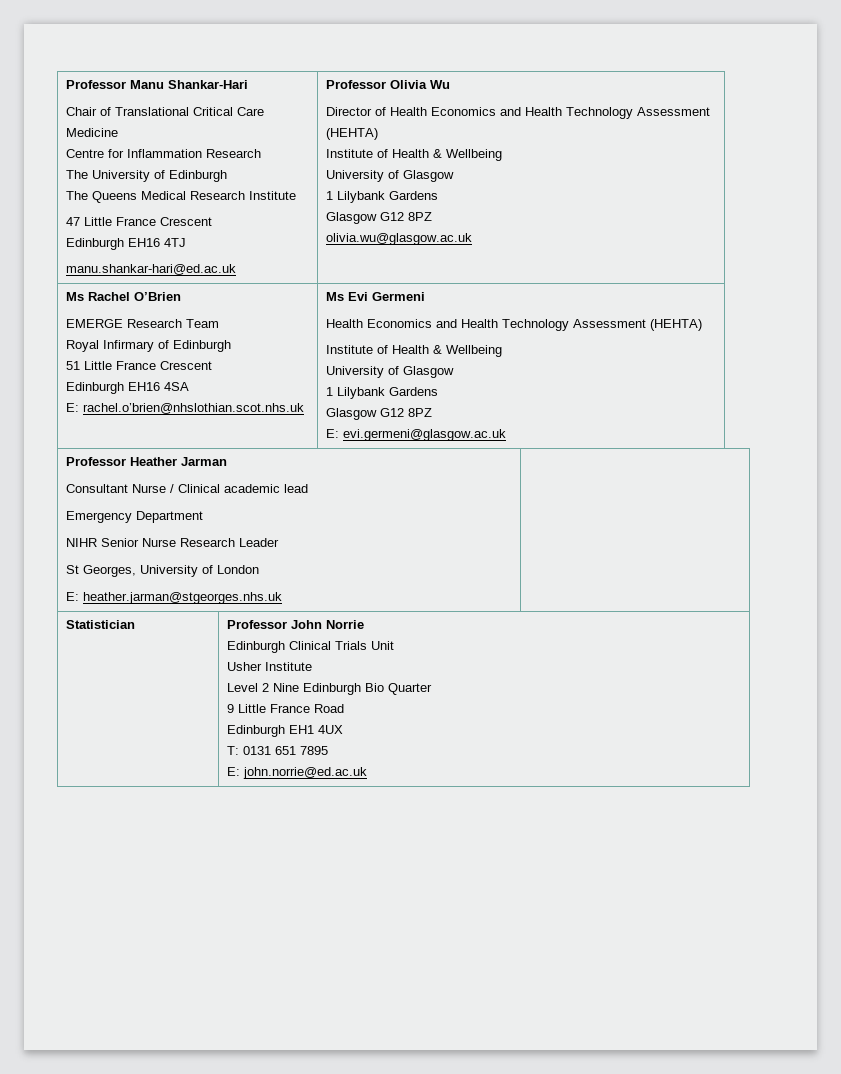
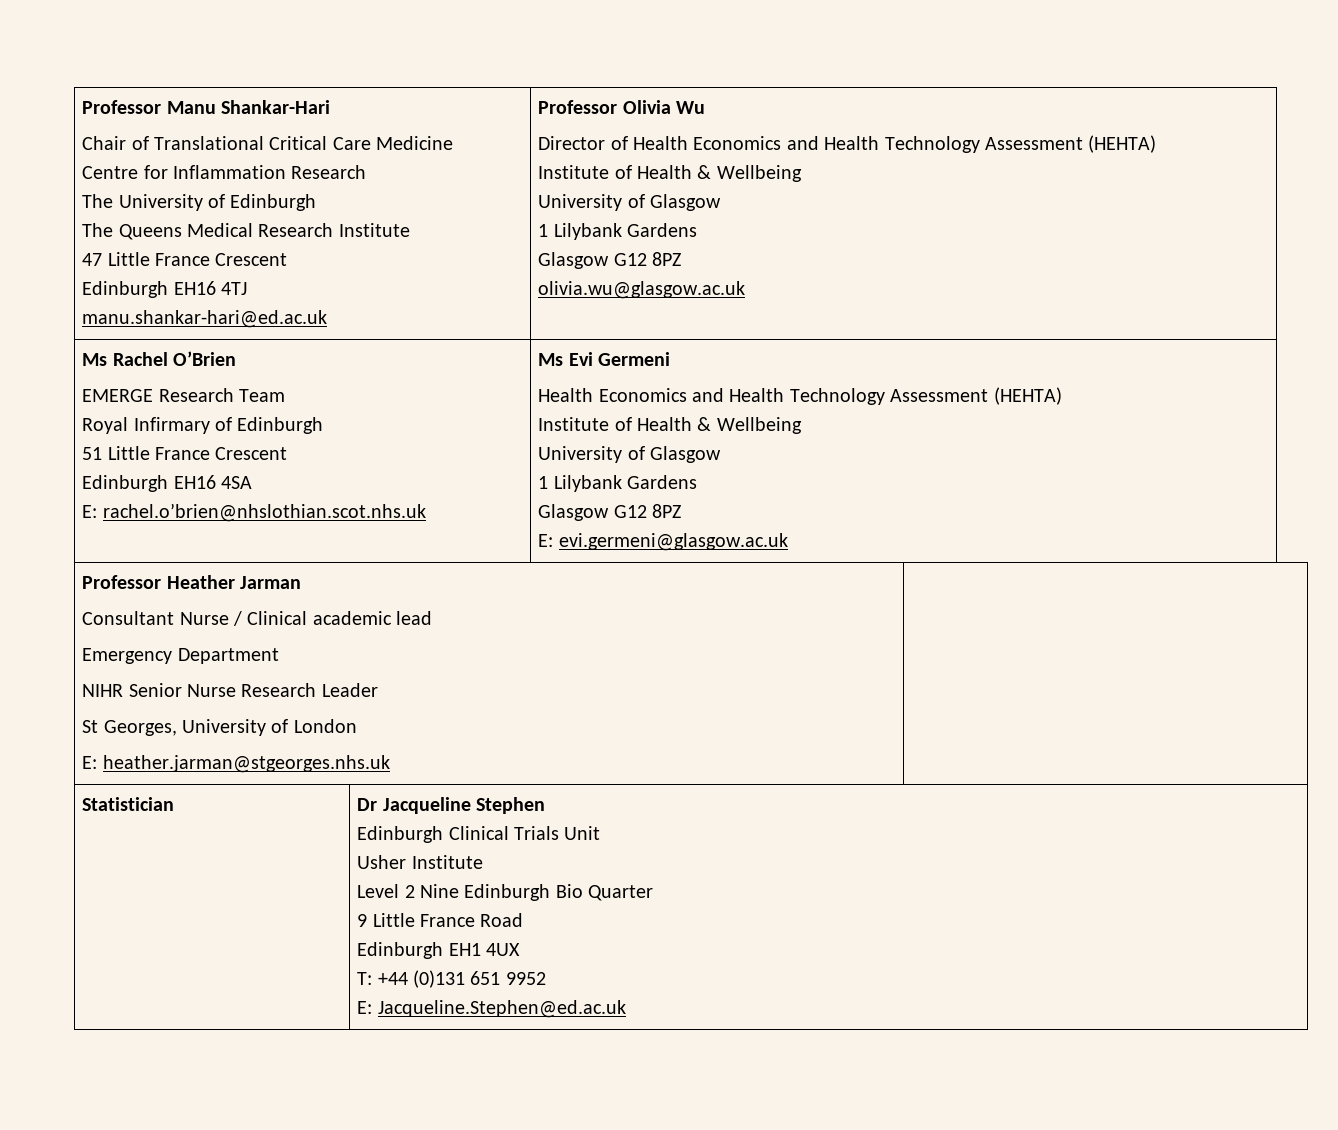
- Statistician | Professor John Norrie
+ Statistician | Dr Jacqueline Stephen
  Edinburgh Clinical Trials Unit
  Usher Institute
  Level 2 Nine Edinburgh Bio Quarter
  9 Little France Road
  Edinburgh EH1 4UX
- T: 0131 651 7895
- E: john.norrie@ed.ac.uk
+ T: +44 (0)131 651 9952
+ E: Jacqueline.Stephen@ed.ac.uk

